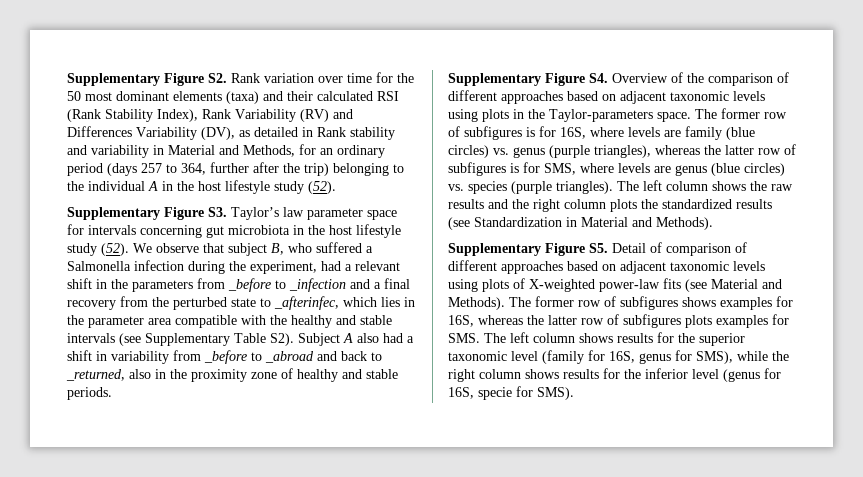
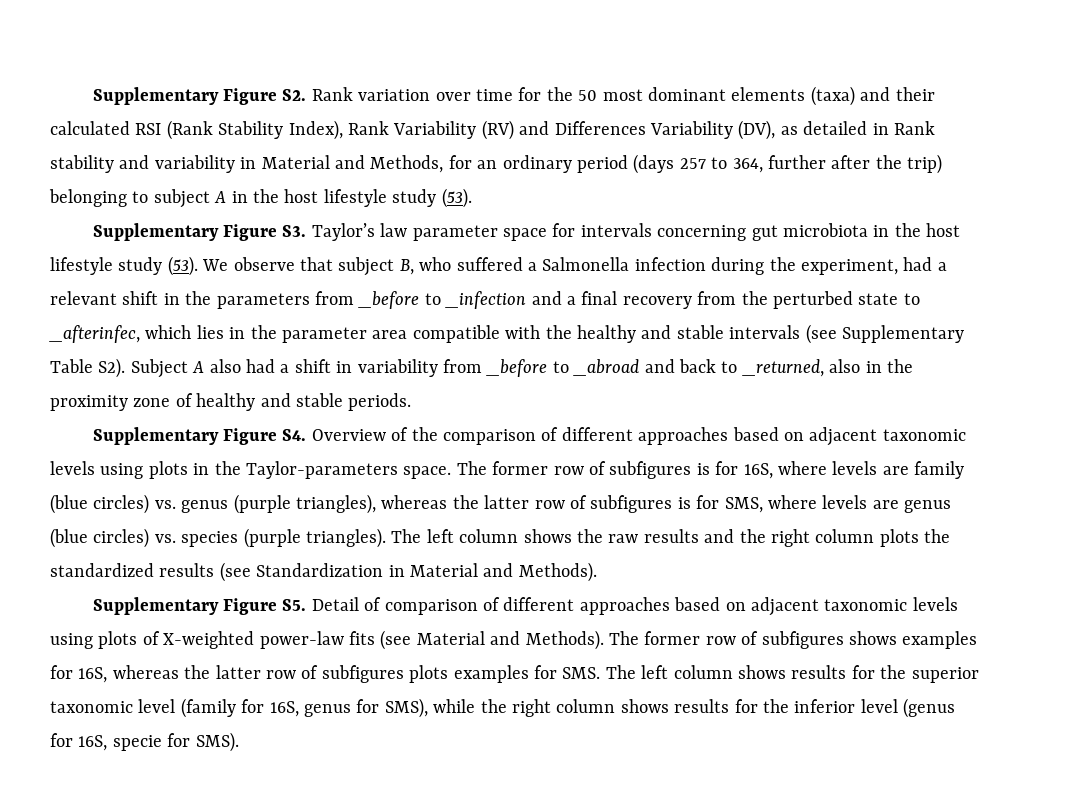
- Supplementary Figure S2. Rank variation over time for the 50 most dominant elements (taxa) and their calculated RSI (Rank Stability Index), Rank Variability (RV) and Differences Variability (DV), as detailed in Rank stability and variability in Material and Methods, for an ordinary period (days 257 to 364, further after the trip) belonging to the individual A in the host lifestyle study (52).
+ Supplementary Figure S2. Rank variation over time for the 50 most dominant elements (taxa) and their calculated RSI (Rank Stability Index), Rank Variability (RV) and Differences Variability (DV), as detailed in Rank stability and variability in Material and Methods, for an ordinary period (days 257 to 364, further after the trip) belonging to subject A in the host lifestyle study (53).
- Supplementary Figure S3. Taylor’s law parameter space for intervals concerning gut microbiota in the host lifestyle study (52).
+ Supplementary Figure S3. Taylor’s law parameter space for intervals concerning gut microbiota in the host lifestyle study (53).

